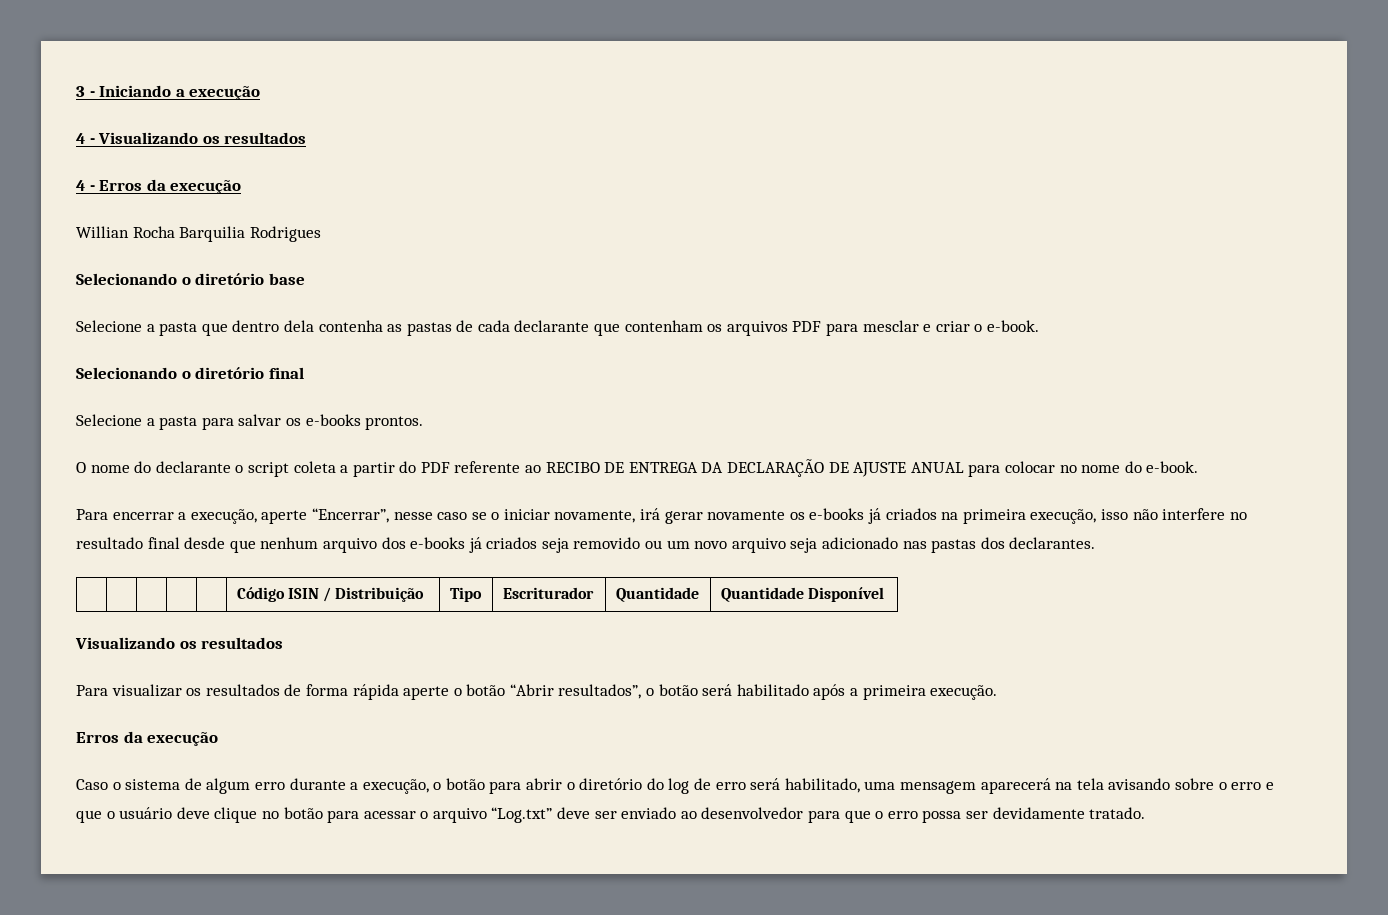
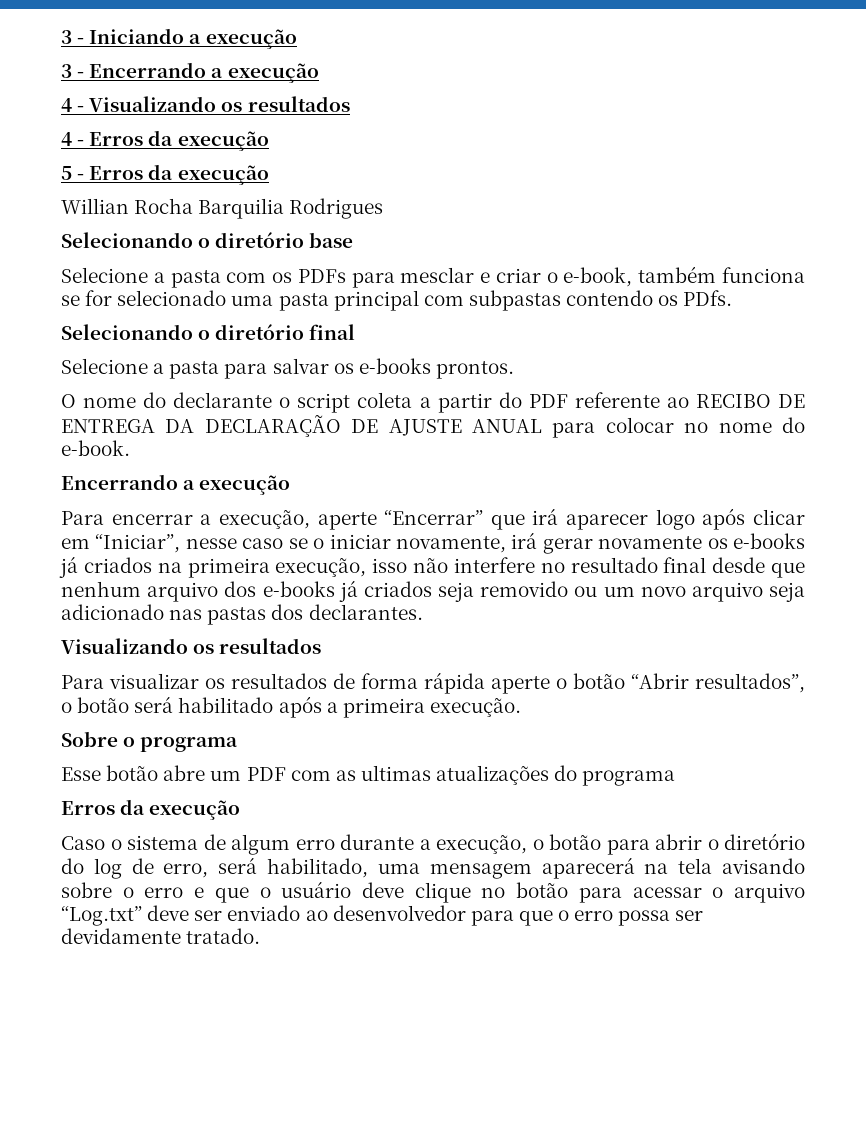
+ 3 - Encerrando a execução
+ 5 - Erros da execução
- Selecione a pasta que dentro dela contenha as pastas de cada declarante que contenham os arquivos PDF para mesclar e criar o e-book.
+ Selecione a pasta com os PDFs para mesclar e criar o e-book, também funciona se for selecionado uma pasta principal com subpastas contendo os PDfs.
  O nome do declarante o script coleta a partir do PDF referente ao RECIBO DE ENTREGA DA DECLARAÇÃO DE AJUSTE ANUAL para colocar no nome do e-book.
+ Encerrando a execução
- Para encerrar a execução, aperte “Encerrar”, nesse caso se o iniciar novamente, irá gerar novamente os e-books já criados na primeira execução, isso não interfere no resultado final desde que nenhum arquivo dos e-books já criados seja removido ou um novo arquivo seja adicionado nas pastas dos declarantes.
+ Para encerrar a execução, aperte “Encerrar” que irá aparecer logo após clicar em “Iniciar”, nesse caso se o iniciar novamente, irá gerar novamente os e-books já criados na primeira execução, isso não interfere no resultado final desde que nenhum arquivo dos e-books já criados seja removido ou um novo arquivo seja adicionado nas pastas dos declarantes.
- | | | | | Código ISIN / Distribuição | Tipo | Escriturador | Quantidade | Quantidade Disponível
+ Sobre o programa
+ Esse botão abre um PDF com as ultimas atualizações do programa
- Caso o sistema de algum erro durante a execução, o botão para abrir o diretório do log de erro será habilitado, uma mensagem aparecerá na tela avisando sobre o erro e que o usuário deve clique no botão para acessar o arquivo “Log.txt” deve ser enviado ao desenvolvedor para que o erro possa ser devidamente tratado.
+ Caso o sistema de algum erro durante a execução, o botão para abrir o diretório do log de erro, será habilitado, uma mensagem aparecerá na tela avisando sobre o erro e que o usuário deve clique no botão para acessar o arquivo “Log.txt” deve ser enviado ao desenvolvedor para que o erro possa ser devidamente tratado.

